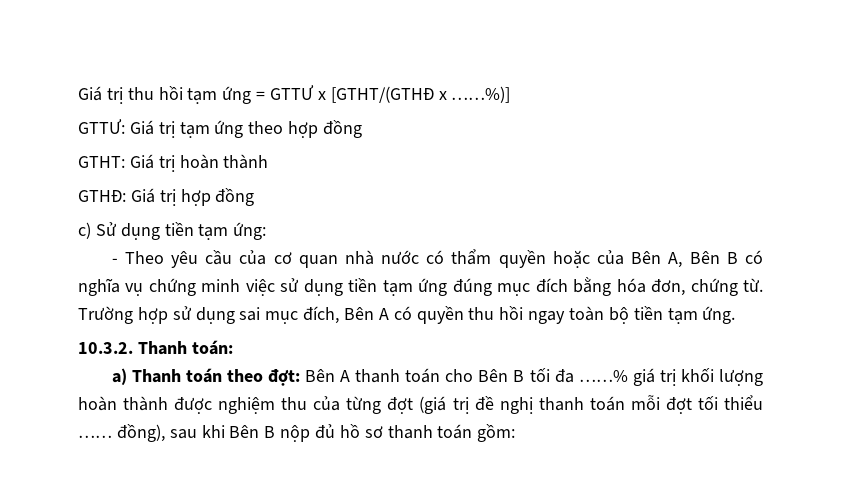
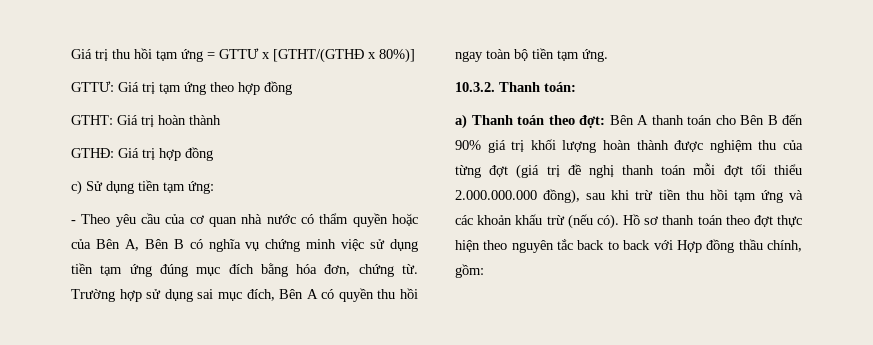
- Giá trị thu hồi tạm ứng = GTTƯ x [GTHT/(GTHĐ x ……%)]
+ Giá trị thu hồi tạm ứng = GTTƯ x [GTHT/(GTHĐ x 80%)]
- a) Thanh toán theo đợt: Bên A thanh toán cho Bên B tối đa ……% giá trị khối lượng hoàn thành được nghiệm thu của từng đợt (giá trị đề nghị thanh toán mỗi đợt tối thiểu …… đồng), sau khi Bên B nộp đủ hồ sơ thanh toán gồm:
+ a) Thanh toán theo đợt: Bên A thanh toán cho Bên B đến 90% giá trị khối lượng hoàn thành được nghiệm thu của từng đợt (giá trị đề nghị thanh toán mỗi đợt tối thiểu 2.000.000.000 đồng), sau khi trừ tiền thu hồi tạm ứng và các khoản khấu trừ (nếu có). Hồ sơ thanh toán theo đợt thực hiện theo nguyên tắc back to back với Hợp đồng thầu chính, gồm:

